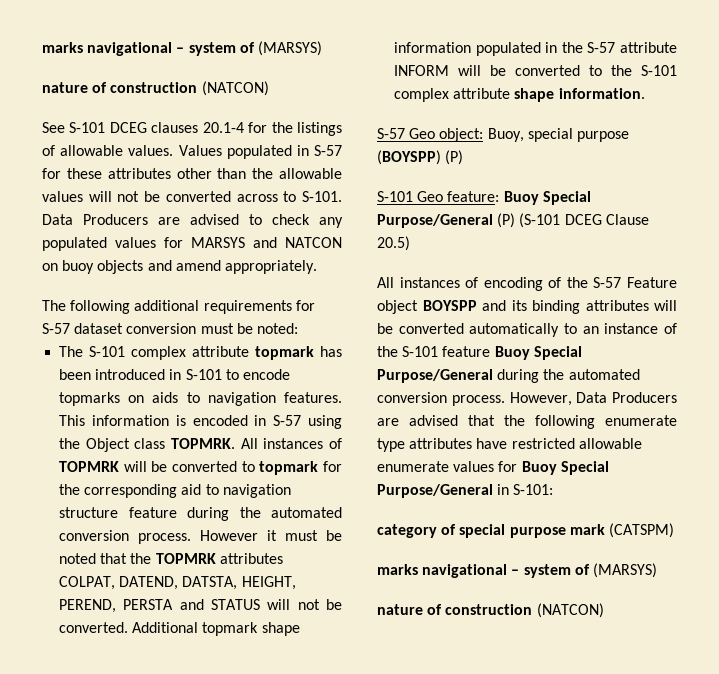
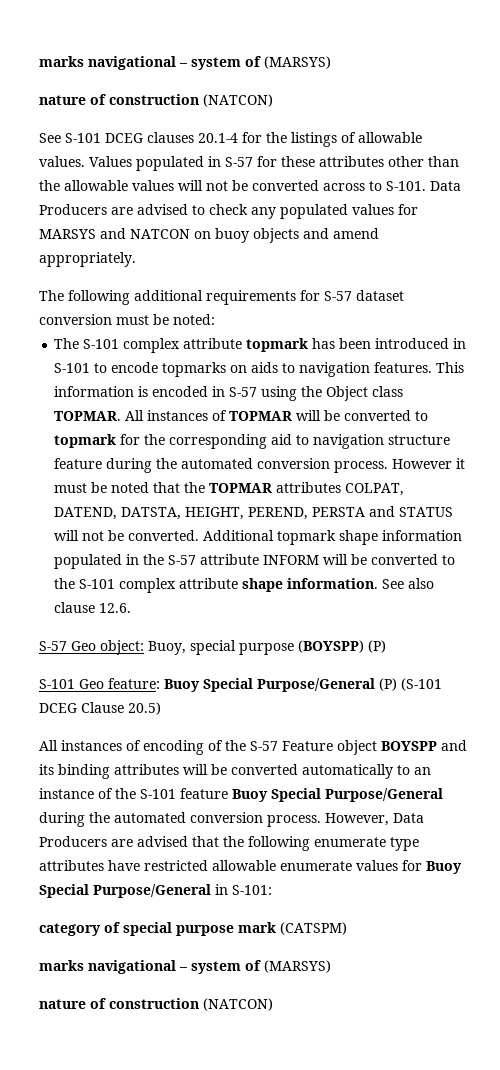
- This information is encoded in S-57 using the Object class TOPMRK. All instances of TOPMRK will be converted to topmark for the corresponding aid to navigation structure feature during the automated conversion process.
+ This information is encoded in S-57 using the Object class TOPMAR. All instances of TOPMAR will be converted to topmark for the corresponding aid to navigation structure feature during the automated conversion process.
- However it must be noted that the TOPMRK attributes COLPAT, DATEND, DATSTA, HEIGHT, PEREND, PERSTA and STATUS will not be converted.
+ However it must be noted that the TOPMAR attributes COLPAT, DATEND, DATSTA, HEIGHT, PEREND, PERSTA and STATUS will not be converted.
+ See also clause 12.6.

